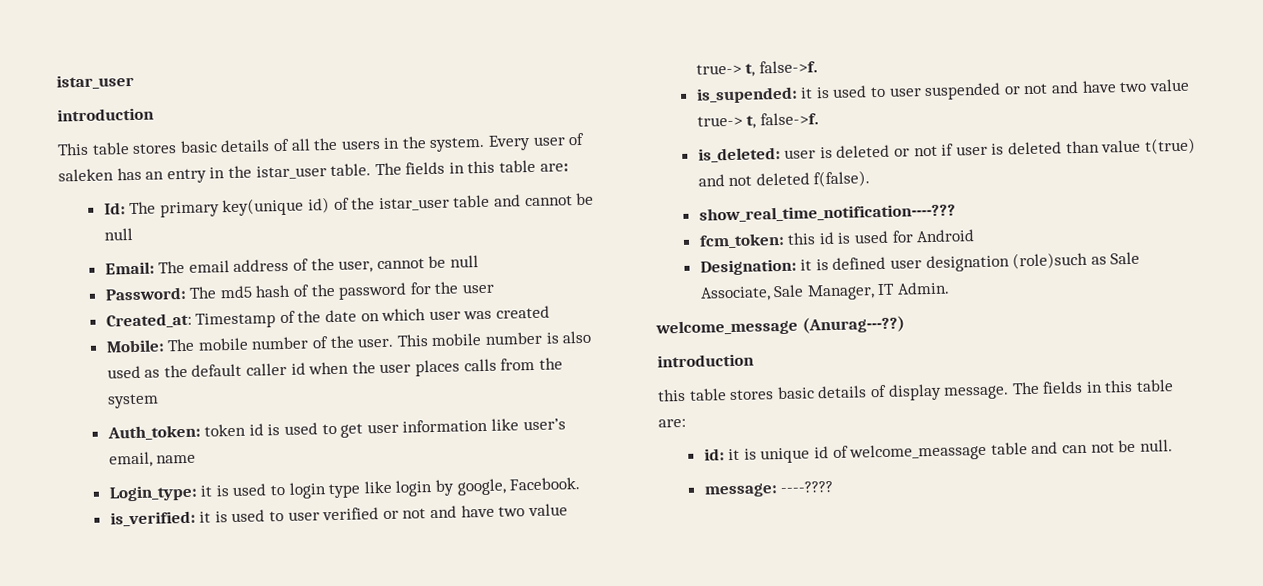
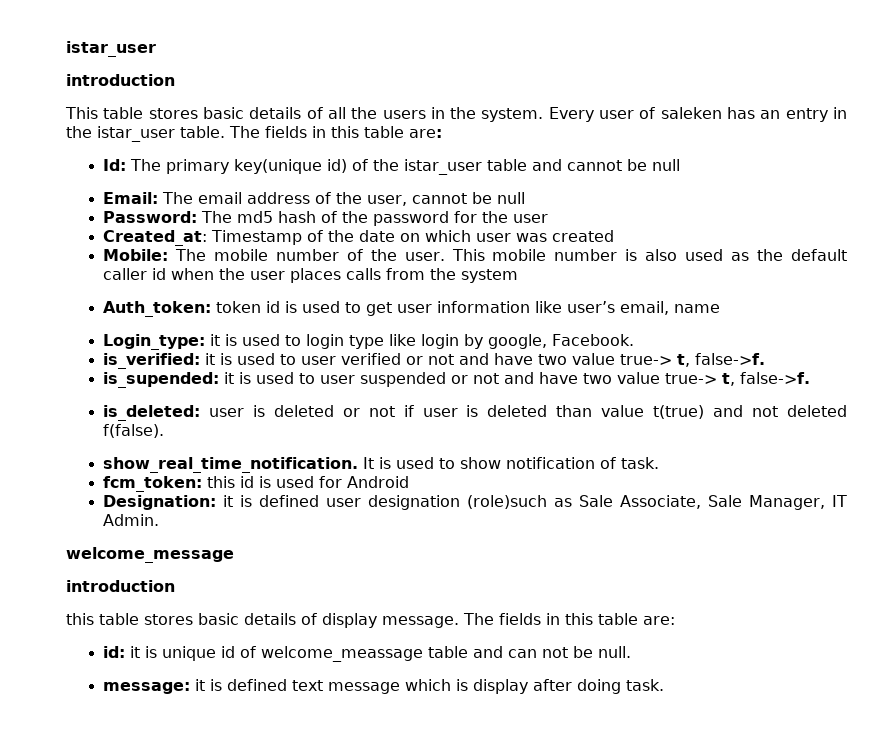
- show_real_time_notification----???
+ show_real_time_notification. It is used to show notification of task.
- welcome_message (Anurag---??)
+ welcome_message
- message: ----????
+ message: it is defined text message which is display after doing task.

